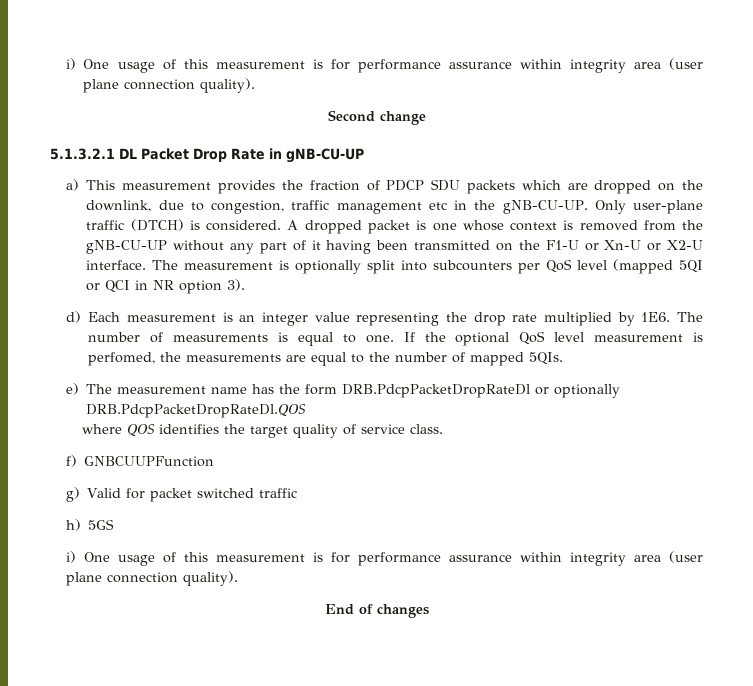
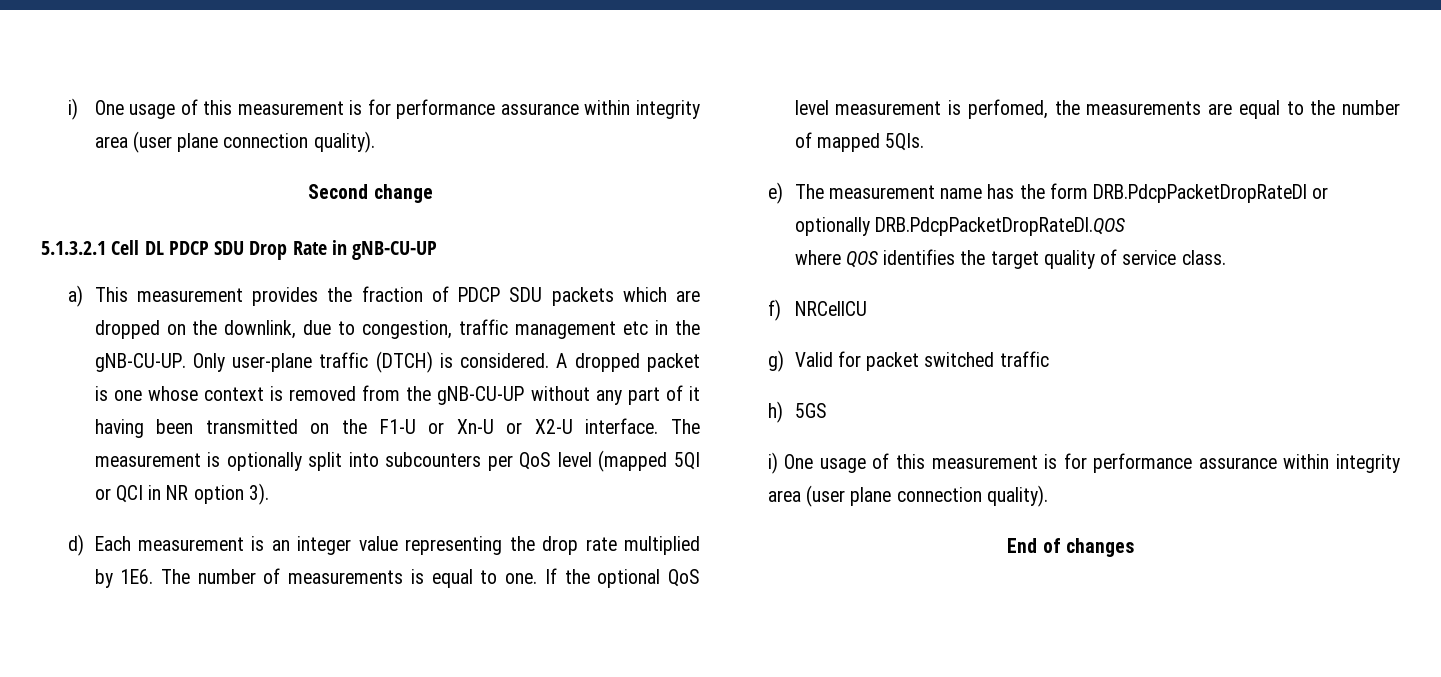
- 5.1.3.2.1 DL Packet Drop Rate in gNB-CU-UP
+ 5.1.3.2.1 Cell DL PDCP SDU Drop Rate in gNB-CU-UP
- f) GNBCUUPFunction
+ f) NRCellCU

